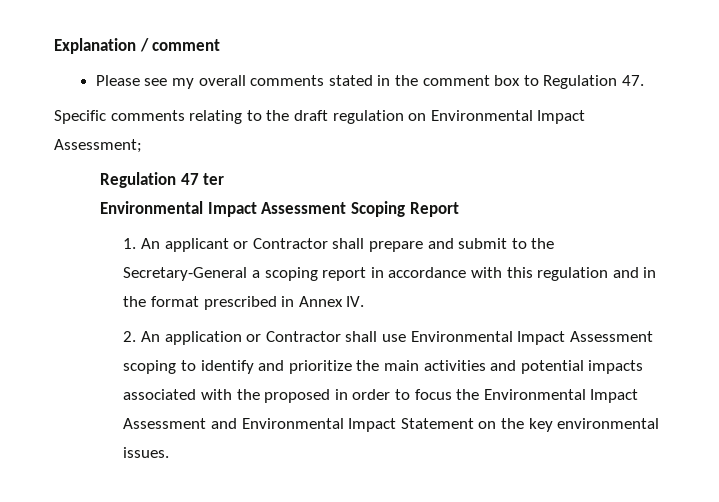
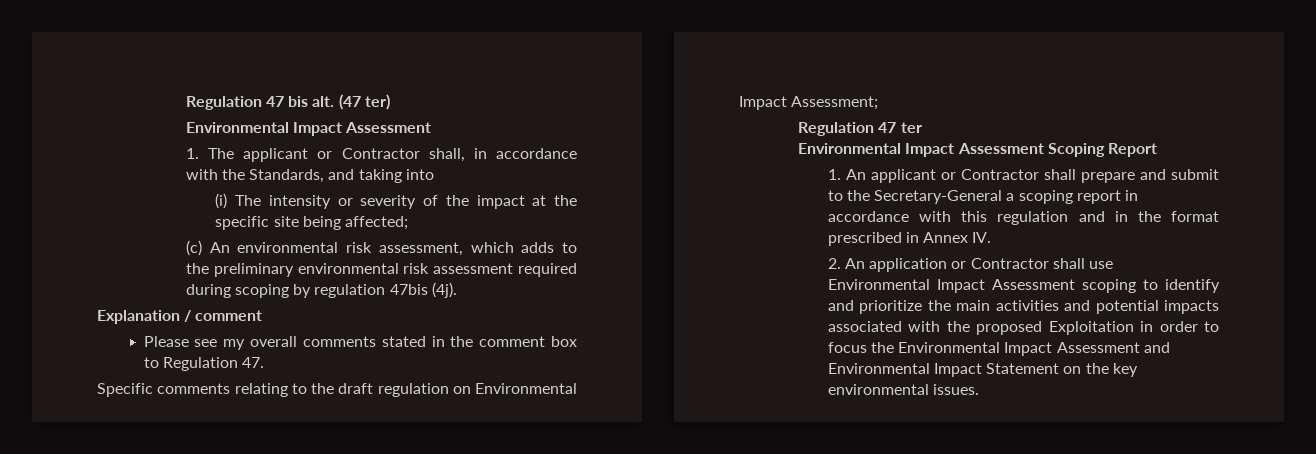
+ Regulation 47 bis alt. (47 ter)
+ Environmental Impact Assessment
+ 1. The applicant or Contractor shall, in accordance with the Standards, and taking into
+ (i) The intensity or severity of the impact at the specific site being affected;
+ (c) An environmental risk assessment, which adds to the preliminary environmental risk assessment required during scoping by regulation 47bis (4j).
- 2. An application or Contractor shall use Environmental Impact Assessment scoping to identify and prioritize the main activities and potential impacts associated with the proposed in order to focus the Environmental Impact Assessment and Environmental Impact Statement on the key environmental issues.
+ 2. An application or Contractor shall use Environmental Impact Assessment scoping to identify and prioritize the main activities and potential impacts associated with the proposed Exploitation in order to focus the Environmental Impact Assessment and Environmental Impact Statement on the key environmental issues.

